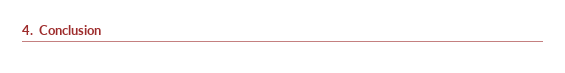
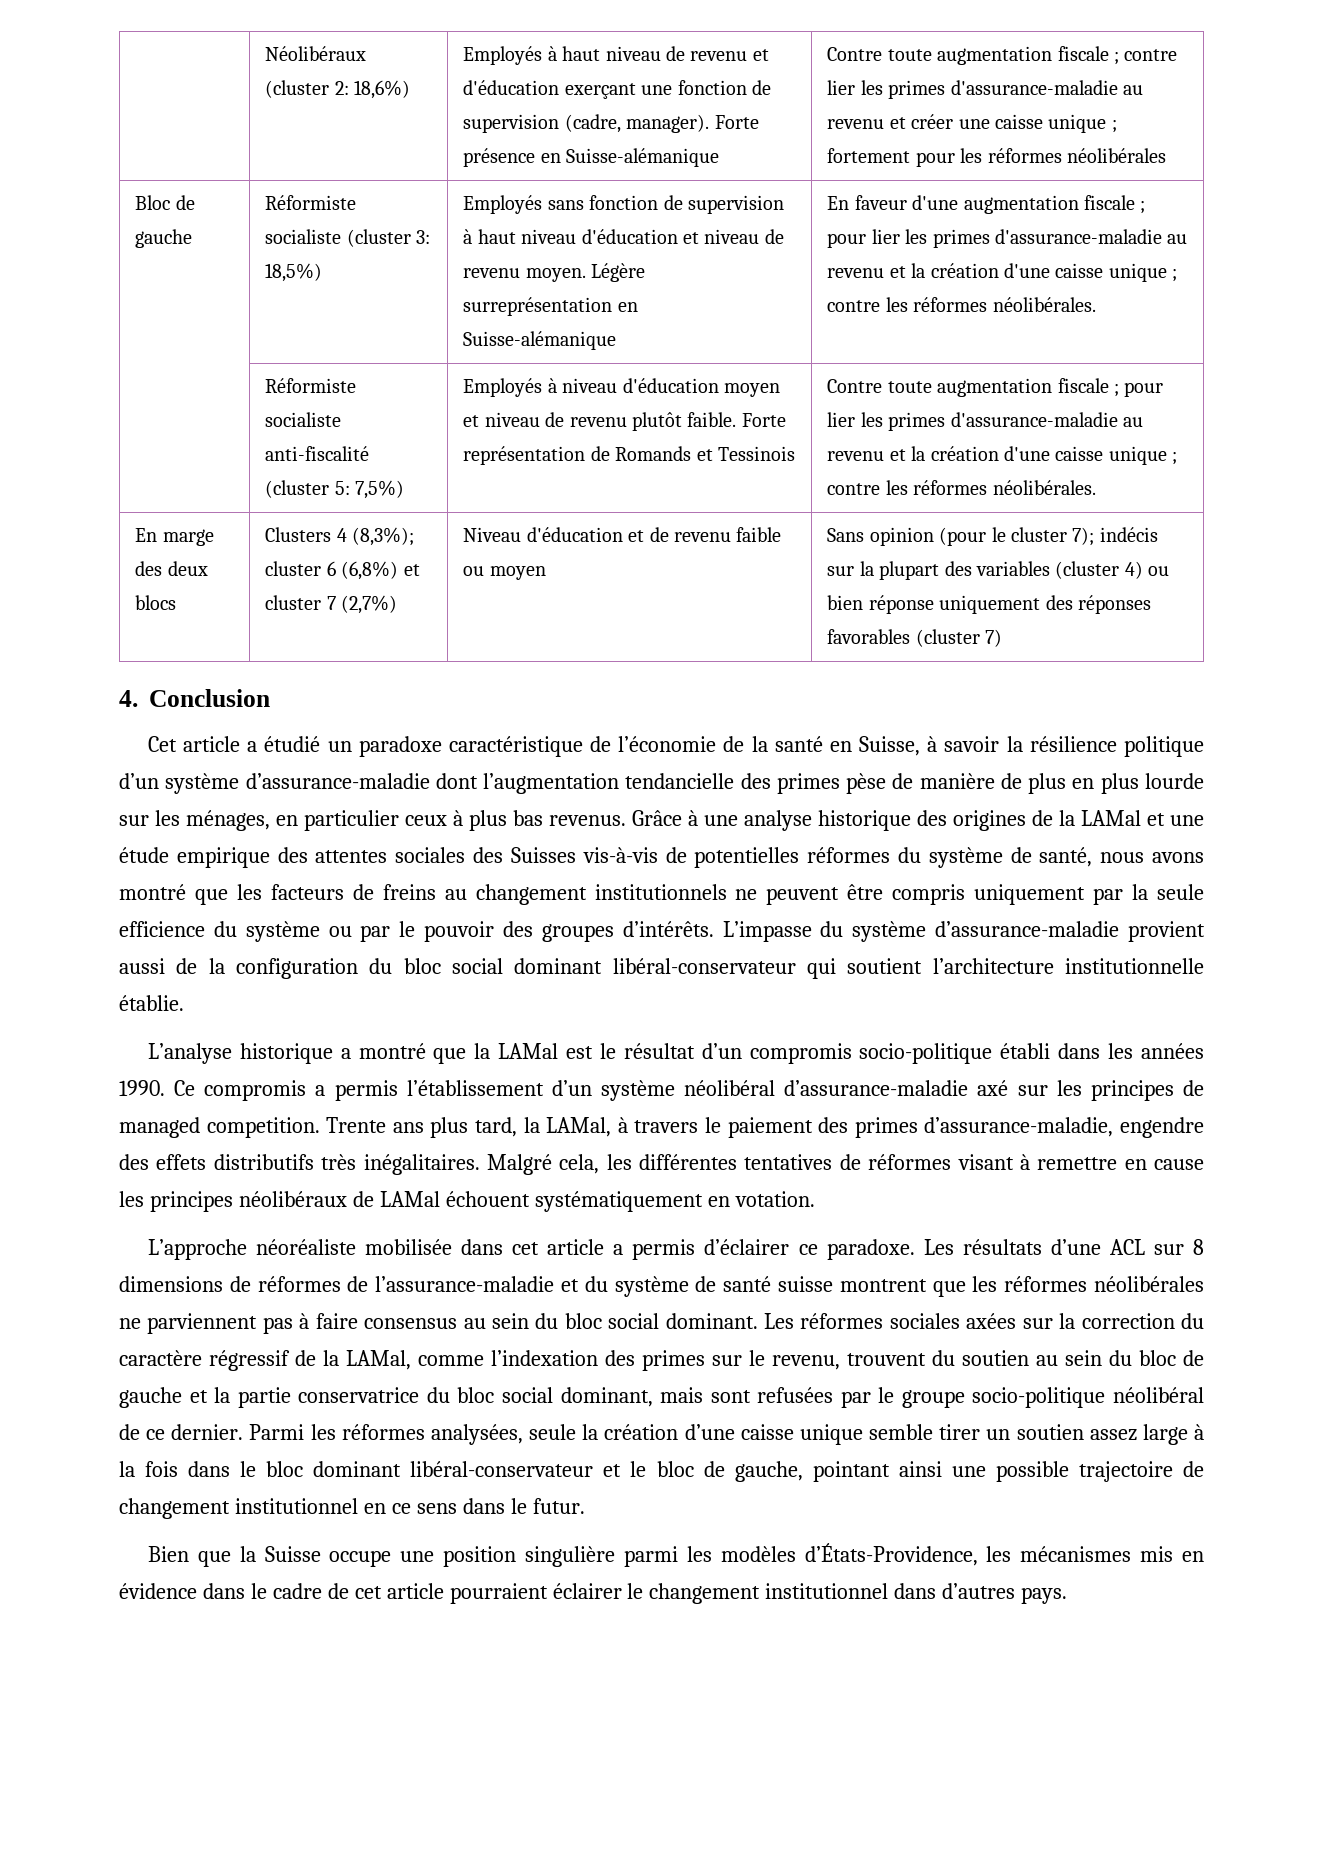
+ Néolibéraux (cluster 2: 18,6%) | Employés à haut niveau de revenu et d'éducation exerçant une fonction de supervision (cadre, manager). Forte présence en Suisse-alémanique | Contre toute augmentation fiscale ; contre lier les primes d'assurance-maladie au revenu et créer une caisse unique ; fortement pour les réformes néolibérales
+ Bloc de gauche | Réformiste socialiste (cluster 3: 18,5%) | Employés sans fonction de supervision à haut niveau d'éducation et niveau de revenu moyen. Légère surreprésentation en Suisse-alémanique | En faveur d'une augmentation fiscale ; pour lier les primes d'assurance-maladie au revenu et la création d'une caisse unique ; contre les réformes néolibérales.
+ | Réformiste socialiste anti-fiscalité (cluster 5: 7,5%) | Employés à niveau d'éducation moyen et niveau de revenu plutôt faible. Forte représentation de Romands et Tessinois | Contre toute augmentation fiscale ; pour lier les primes d'assurance-maladie au revenu et la création d'une caisse unique ; contre les réformes néolibérales.
+ En marge des deux blocs | Clusters 4 (8,3%); cluster 6 (6,8%) et cluster 7 (2,7%) | Niveau d'éducation et de revenu faible ou moyen | Sans opinion (pour le cluster 7); indécis sur la plupart des variables (cluster 4) ou bien réponse uniquement des réponses favorables (cluster 7)
  4. Conclusion
+ Cet article a étudié un paradoxe caractéristique de l’économie de la santé en Suisse, à savoir la résilience politique d’un système d’assurance-maladie dont l’augmentation tendancielle des primes pèse de manière de plus en plus lourde sur les ménages, en particulier ceux à plus bas revenus. Grâce à une analyse historique des origines de la LAMal et une étude empirique des attentes sociales des Suisses vis-à-vis de potentielles réformes du système de santé, nous avons montré que les facteurs de freins au changement institutionnels ne peuvent être compris uniquement par la seule efficience du système ou par le pouvoir des groupes d’intérêts. L’impasse du système d’assurance-maladie provient aussi de la configuration du bloc social dominant libéral-conservateur qui soutient l’architecture institutionnelle établie.
+ L’analyse historique a montré que la LAMal est le résultat d’un compromis socio-politique établi dans les années 1990. Ce compromis a permis l’établissement d’un système néolibéral d’assurance-maladie axé sur les principes de managed competition. Trente ans plus tard, la LAMal, à travers le paiement des primes d’assurance-maladie, engendre des effets distributifs très inégalitaires. Malgré cela, les différentes tentatives de réformes visant à remettre en cause les principes néolibéraux de LAMal échouent systématiquement en votation.
+ L’approche néoréaliste mobilisée dans cet article a permis d’éclairer ce paradoxe. Les résultats d’une ACL sur 8 dimensions de réformes de l’assurance-maladie et du système de santé suisse montrent que les réformes néolibérales ne parviennent pas à faire consensus au sein du bloc social dominant. Les réformes sociales axées sur la correction du caractère régressif de la LAMal, comme l’indexation des primes sur le revenu, trouvent du soutien au sein du bloc de gauche et la partie conservatrice du bloc social dominant, mais sont refusées par le groupe socio-politique néolibéral de ce dernier. Parmi les réformes analysées, seule la création d’une caisse unique semble tirer un soutien assez large à la fois dans le bloc dominant libéral-conservateur et le bloc de gauche, pointant ainsi une possible trajectoire de changement institutionnel en ce sens dans le futur.
+ Bien que la Suisse occupe une position singulière parmi les modèles d’États-Providence, les mécanismes mis en évidence dans le cadre de cet article pourraient éclairer le changement institutionnel dans d’autres pays.

